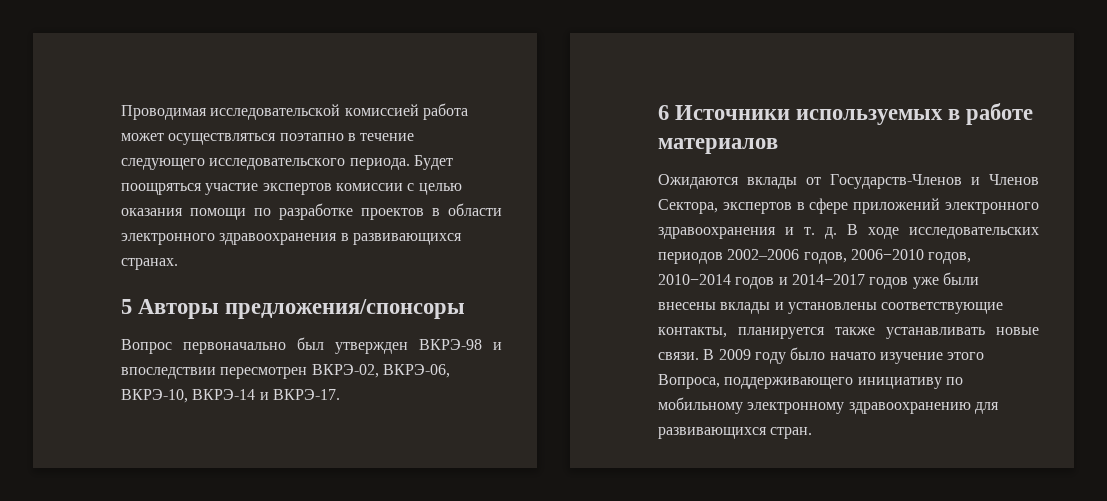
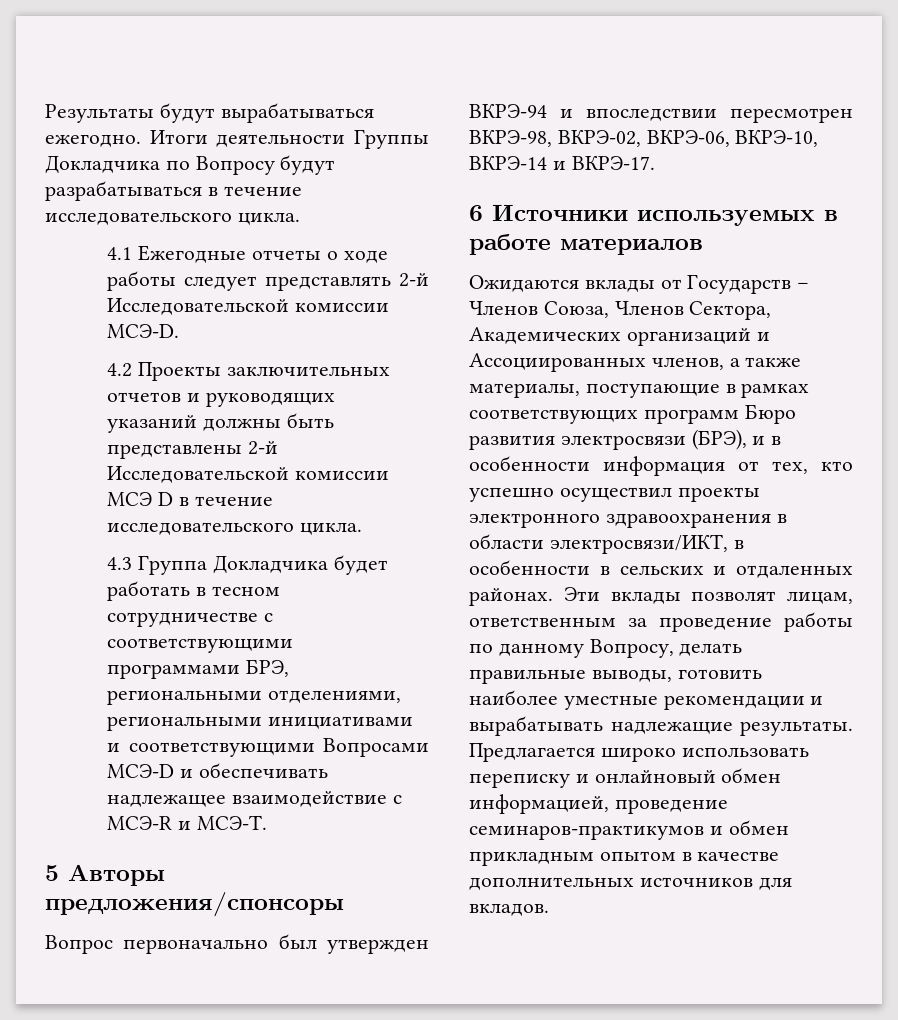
- Проводимая исследовательской комиссией работа может осуществляться поэтапно в течение следующего исследовательского периода. Будет поощряться участие экспертов комиссии с целью оказания помощи по разработке проектов в области электронного здравоохранения в развивающихся странах.
+ Результаты будут вырабатываться ежегодно. Итоги деятельности Группы Докладчика по Вопросу будут разрабатываться в течение исследовательского цикла.
+ 4.1 Ежегодные отчеты о ходе работы следует представлять 2-й Исследовательской комиссии МСЭ-D.
+ 4.2 Проекты заключительных отчетов и руководящих указаний должны быть представлены 2-й Исследовательской комиссии МСЭ D в течение исследовательского цикла.
+ 4.3 Группа Докладчика будет работать в тесном сотрудничестве с соответствующими программами БРЭ, региональными отделениями, региональными инициативами и соответствующими Вопросами МСЭ-D и обеспечивать надлежащее взаимодействие с МСЭ-R и МСЭ-Т.
- Вопрос первоначально был утвержден ВКРЭ-98 и впоследствии пересмотрен ВКРЭ-02, ВКРЭ-06, ВКРЭ-10, ВКРЭ-14 и ВКРЭ-17.
+ Вопрос первоначально был утвержден ВКРЭ-94 и впоследствии пересмотрен ВКРЭ-98, ВКРЭ-02, ВКРЭ-06, ВКРЭ-10, ВКРЭ-14 и ВКРЭ-17.
- Ожидаются вклады от Государств-Членов и Членов Сектора, экспертов в сфере приложений электронного здравоохранения и т. д. В ходе исследовательских периодов 2002–2006 годов, 2006−2010 годов, 2010−2014 годов и 2014−2017 годов уже были внесены вклады и установлены соответствующие контакты, планируется также устанавливать новые связи. В 2009 году было начато изучение этого Вопроса, поддерживающего инициативу по мобильному электронному здравоохранению для развивающихся стран.
+ Ожидаются вклады от Государств – Членов Союза, Членов Сектора, Академических организаций и Ассоциированных членов, а также материалы, поступающие в рамках соответствующих программ Бюро развития электросвязи (БРЭ), и в особенности информация от тех, кто успешно осуществил проекты электронного здравоохранения в области электросвязи/ИКТ, в особенности в сельских и отдаленных районах. Эти вклады позволят лицам, ответственным за проведение работы по данному Вопросу, делать правильные выводы, готовить наиболее уместные рекомендации и вырабатывать надлежащие результаты. Предлагается широко использовать переписку и онлайновый обмен информацией, проведение семинаров-практикумов и обмен прикладным опытом в качестве дополнительных источников для вкладов.

